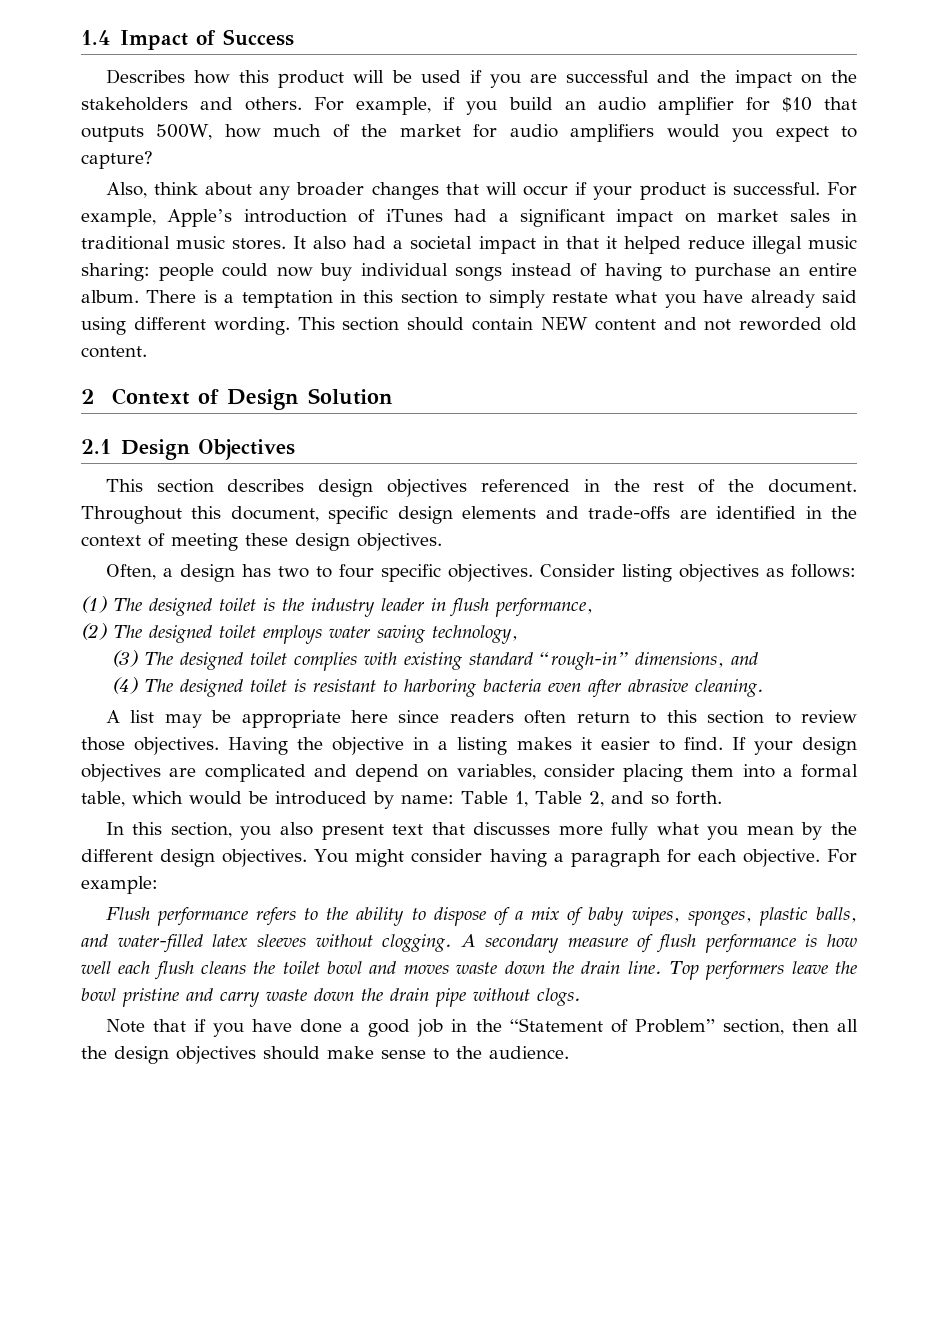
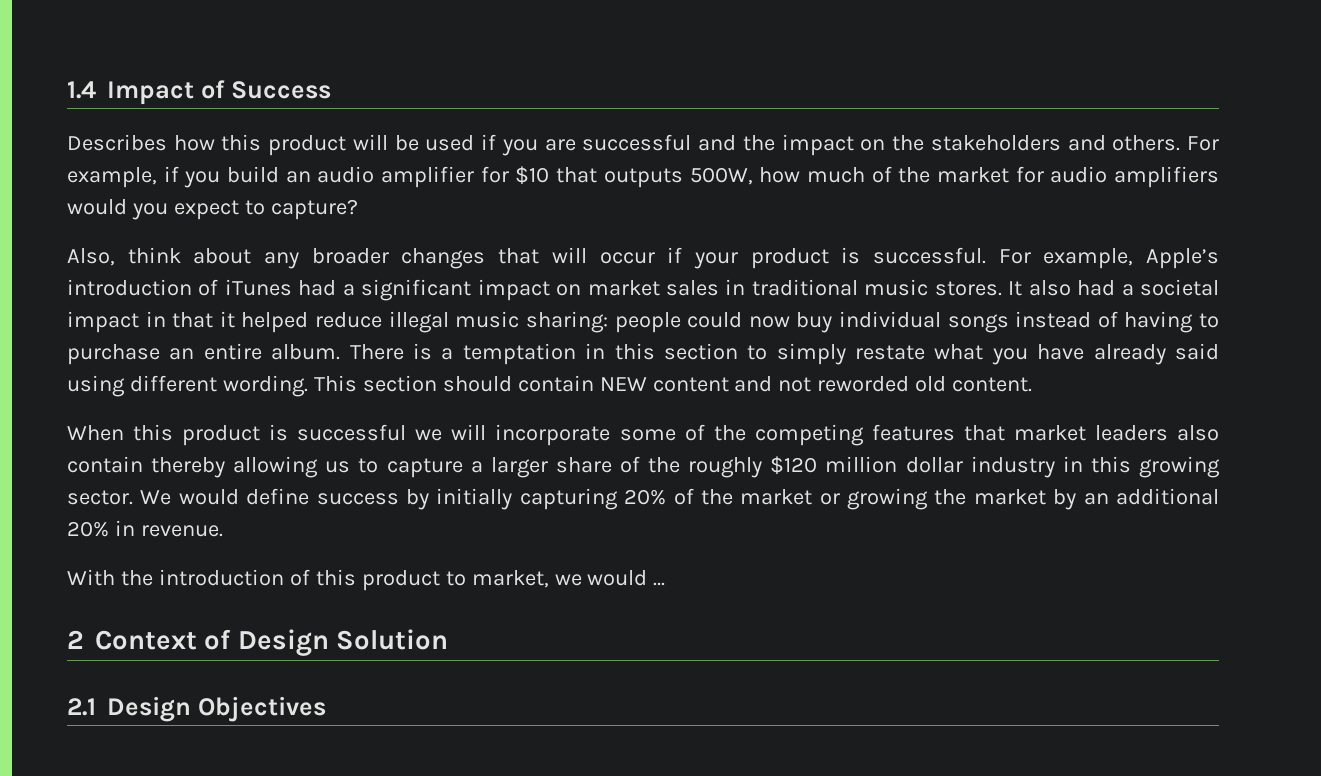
+ When this product is successful we will incorporate some of the competing features that market leaders also contain thereby allowing us to capture a larger share of the roughly $120 million dollar industry in this growing sector. We would define success by initially capturing 20% of the market or growing the market by an additional 20% in revenue.
+ With the introduction of this product to market, we would …
- This section describes design objectives referenced in the rest of the document. Throughout this document, specific design elements and trade-offs are identified in the context of meeting these design objectives.
- Often, a design has two to four specific objectives. Consider listing objectives as follows:
- (1) The designed toilet is the industry leader in flush performance,
- (2) The designed toilet employs water saving technology,
- (3) The designed toilet complies with existing standard “rough-in” dimensions, and
- (4) The designed toilet is resistant to harboring bacteria even after abrasive cleaning.
- A list may be appropriate here since readers often return to this section to review those objectives. Having the objective in a listing makes it easier to find. If your design objectives are complicated and depend on variables, consider placing them into a formal table, which would be introduced by name: Table 1, Table 2, and so forth.
- In this section, you also present text that discusses more fully what you mean by the different design objectives. You might consider having a paragraph for each objective. For example:
- Flush performance refers to the ability to dispose of a mix of baby wipes, sponges, plastic balls, and water-filled latex sleeves without clogging. A secondary measure of flush performance is how well each flush cleans the toilet bowl and moves waste down the drain line. Top performers leave the bowl pristine and carry waste down the drain pipe without clogs.
- Note that if you have done a good job in the “Statement of Problem” section, then all the design objectives should make sense to the audience.

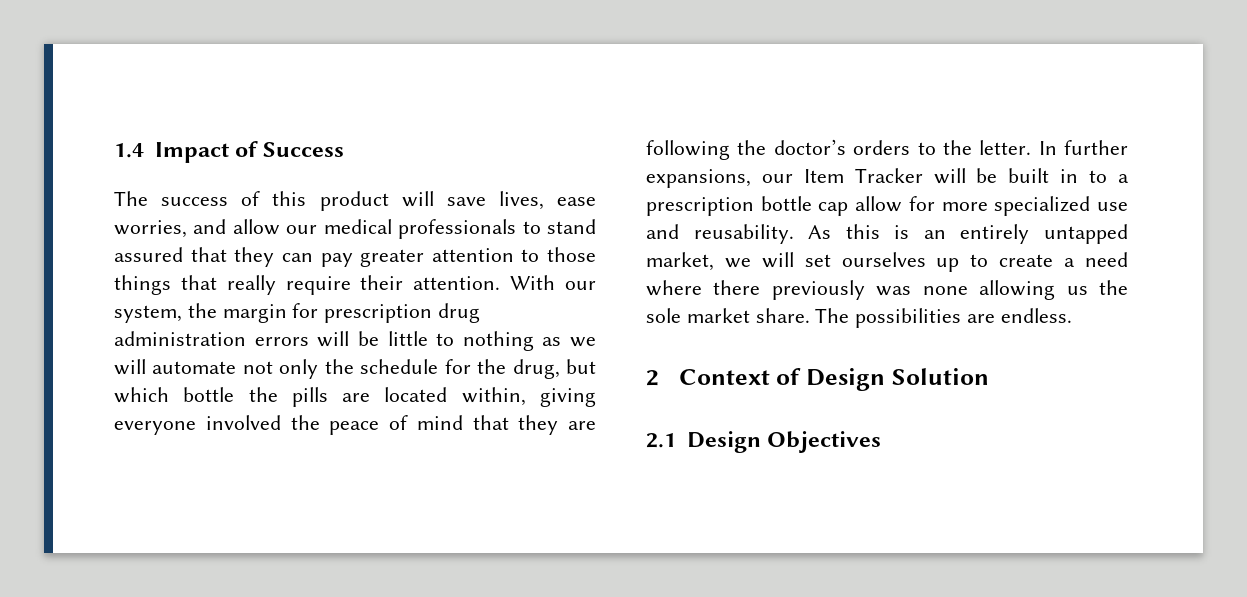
- Describes how this product will be used if you are successful and the impact on the stakeholders and others. For example, if you build an audio amplifier for $10 that outputs 500W, how much of the market for audio amplifiers would you expect to capture?
- Also, think about any broader changes that will occur if your product is successful. For example, Apple’s introduction of iTunes had a significant impact on market sales in traditional music stores. It also had a societal impact in that it helped reduce illegal music sharing: people could now buy individual songs instead of having to purchase an entire album. There is a temptation in this section to simply restate what you have already said using different wording. This section should contain NEW content and not reworded old content.
- When this product is successful we will incorporate some of the competing features that market leaders also contain thereby allowing us to capture a larger share of the roughly $120 million dollar industry in this growing sector. We would define success by initially capturing 20% of the market or growing the market by an additional 20% in revenue.
- With the introduction of this product to market, we would …
+ The success of this product will save lives, ease worries, and allow our medical professionals to stand assured that they can pay greater attention to those things that really require their attention. With our system, the margin for prescription drug administration errors will be little to nothing as we will automate not only the schedule for the drug, but which bottle the pills are located within, giving everyone involved the peace of mind that they are following the doctor’s orders to the letter. In further expansions, our Item Tracker will be built in to a prescription bottle cap allow for more specialized use and reusability. As this is an entirely untapped market, we will set ourselves up to create a need where there previously was none allowing us the sole market share. The possibilities are endless.

